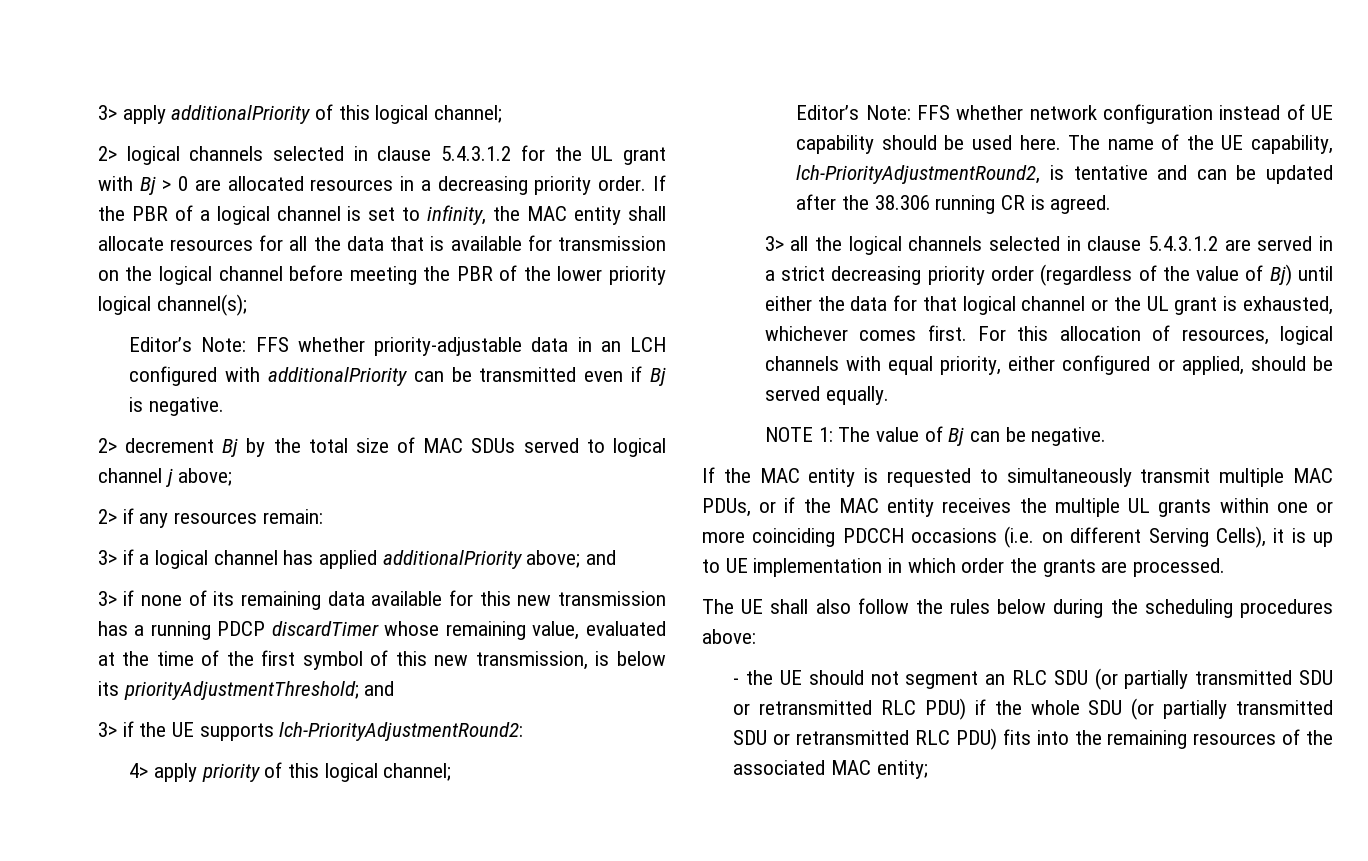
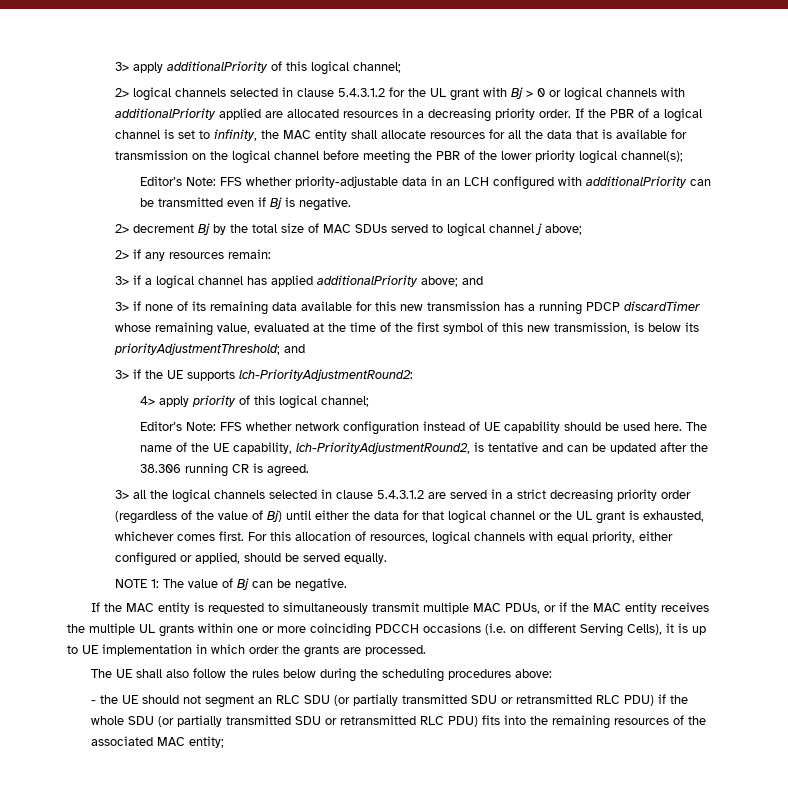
- 2> logical channels selected in clause 5.4.3.1.2 for the UL grant with Bj > 0 are allocated resources in a decreasing priority order.
+ 2> logical channels selected in clause 5.4.3.1.2 for the UL grant with Bj > 0 or logical channels with additionalPriority applied are allocated resources in a decreasing priority order.

